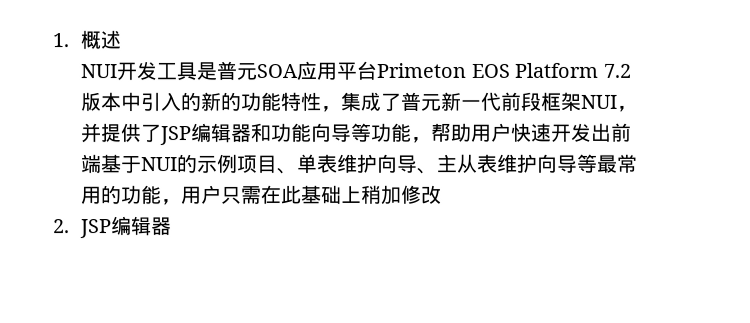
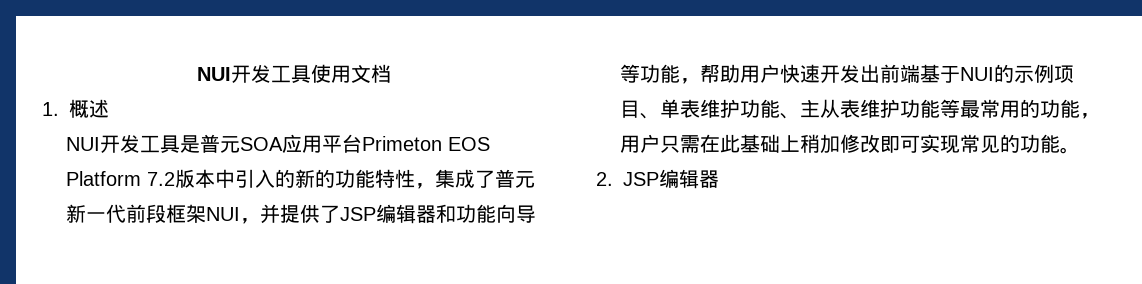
+ NUI开发工具使用文档
- NUI开发工具是普元SOA应用平台Primeton EOS Platform 7.2版本中引入的新的功能特性，集成了普元新一代前段框架NUI，并提供了JSP编辑器和功能向导等功能，帮助用户快速开发出前端基于NUI的示例项目、单表维护向导、主从表维护向导等最常用的功能，用户只需在此基础上稍加修改
+ NUI开发工具是普元SOA应用平台Primeton EOS Platform 7.2版本中引入的新的功能特性，集成了普元新一代前段框架NUI，并提供了JSP编辑器和功能向导等功能，帮助用户快速开发出前端基于NUI的示例项目、单表维护功能、主从表维护功能等最常用的功能，用户只需在此基础上稍加修改即可实现常见的功能。

